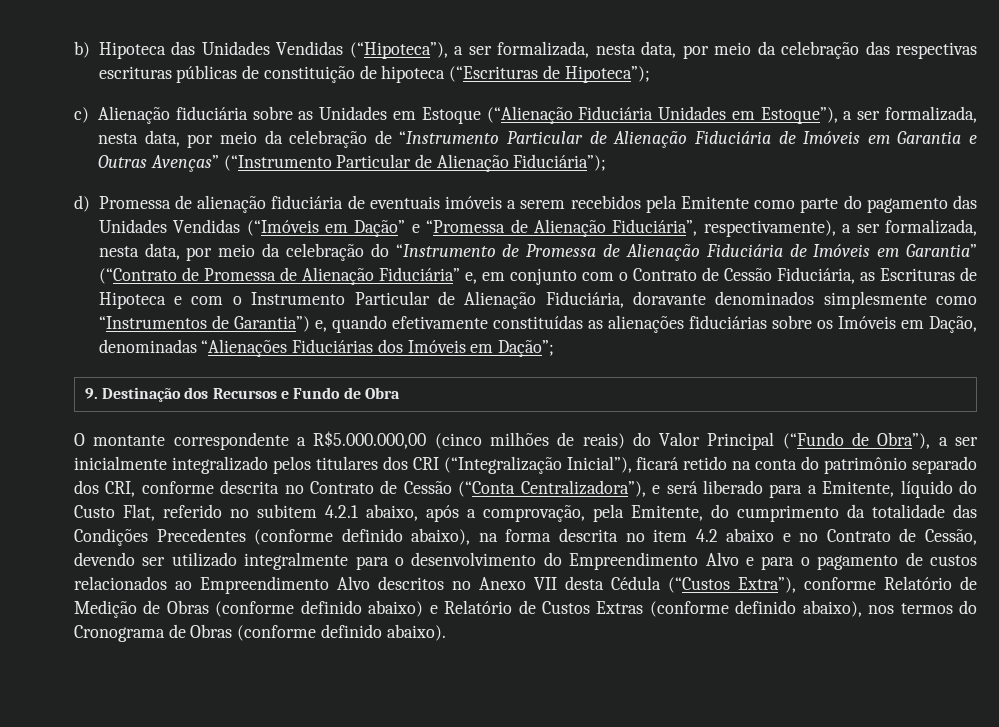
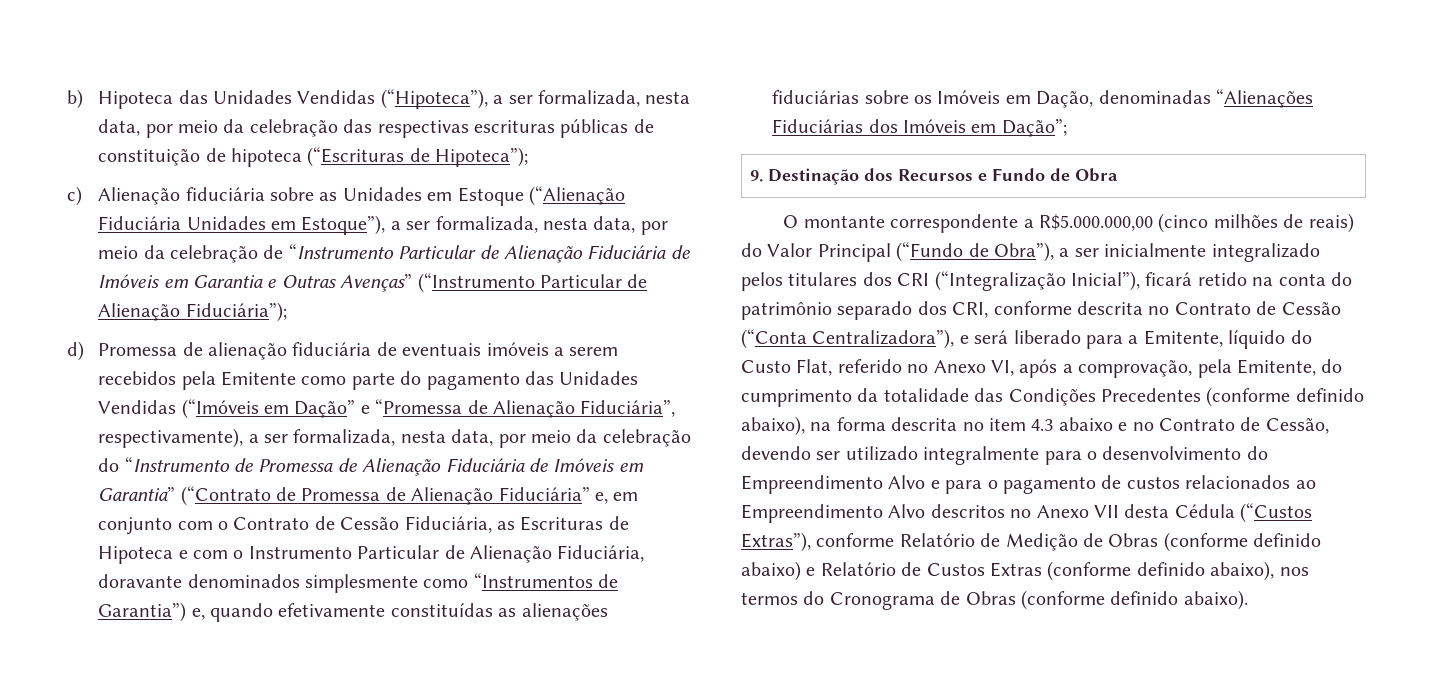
- O montante correspondente a R$5.000.000,00 (cinco milhões de reais) do Valor Principal (“Fundo de Obra”), a ser inicialmente integralizado pelos titulares dos CRI (“Integralização Inicial”), ficará retido na conta do patrimônio separado dos CRI, conforme descrita no Contrato de Cessão (“Conta Centralizadora”), e será liberado para a Emitente, líquido do Custo Flat, referido no subitem 4.2.1 abaixo, após a comprovação, pela Emitente, do cumprimento da totalidade das Condições Precedentes (conforme definido abaixo), na forma descrita no item 4.2 abaixo e no Contrato de Cessão, devendo ser utilizado integralmente para o desenvolvimento do Empreendimento Alvo e para o pagamento de custos relacionados ao Empreendimento Alvo descritos no Anexo VII desta Cédula (“Custos Extra”), conforme Relatório de Medição de Obras (conforme definido abaixo) e Relatório de Custos Extras (conforme definido abaixo), nos termos do Cronograma de Obras (conforme definido abaixo).
+ O montante correspondente a R$5.000.000,00 (cinco milhões de reais) do Valor Principal (“Fundo de Obra”), a ser inicialmente integralizado pelos titulares dos CRI (“Integralização Inicial”), ficará retido na conta do patrimônio separado dos CRI, conforme descrita no Contrato de Cessão (“Conta Centralizadora”), e será liberado para a Emitente, líquido do Custo Flat, referido no Anexo VI, após a comprovação, pela Emitente, do cumprimento da totalidade das Condições Precedentes (conforme definido abaixo), na forma descrita no item 4.3 abaixo e no Contrato de Cessão, devendo ser utilizado integralmente para o desenvolvimento do Empreendimento Alvo e para o pagamento de custos relacionados ao Empreendimento Alvo descritos no Anexo VII desta Cédula (“Custos Extras”), conforme Relatório de Medição de Obras (conforme definido abaixo) e Relatório de Custos Extras (conforme definido abaixo), nos termos do Cronograma de Obras (conforme definido abaixo).

